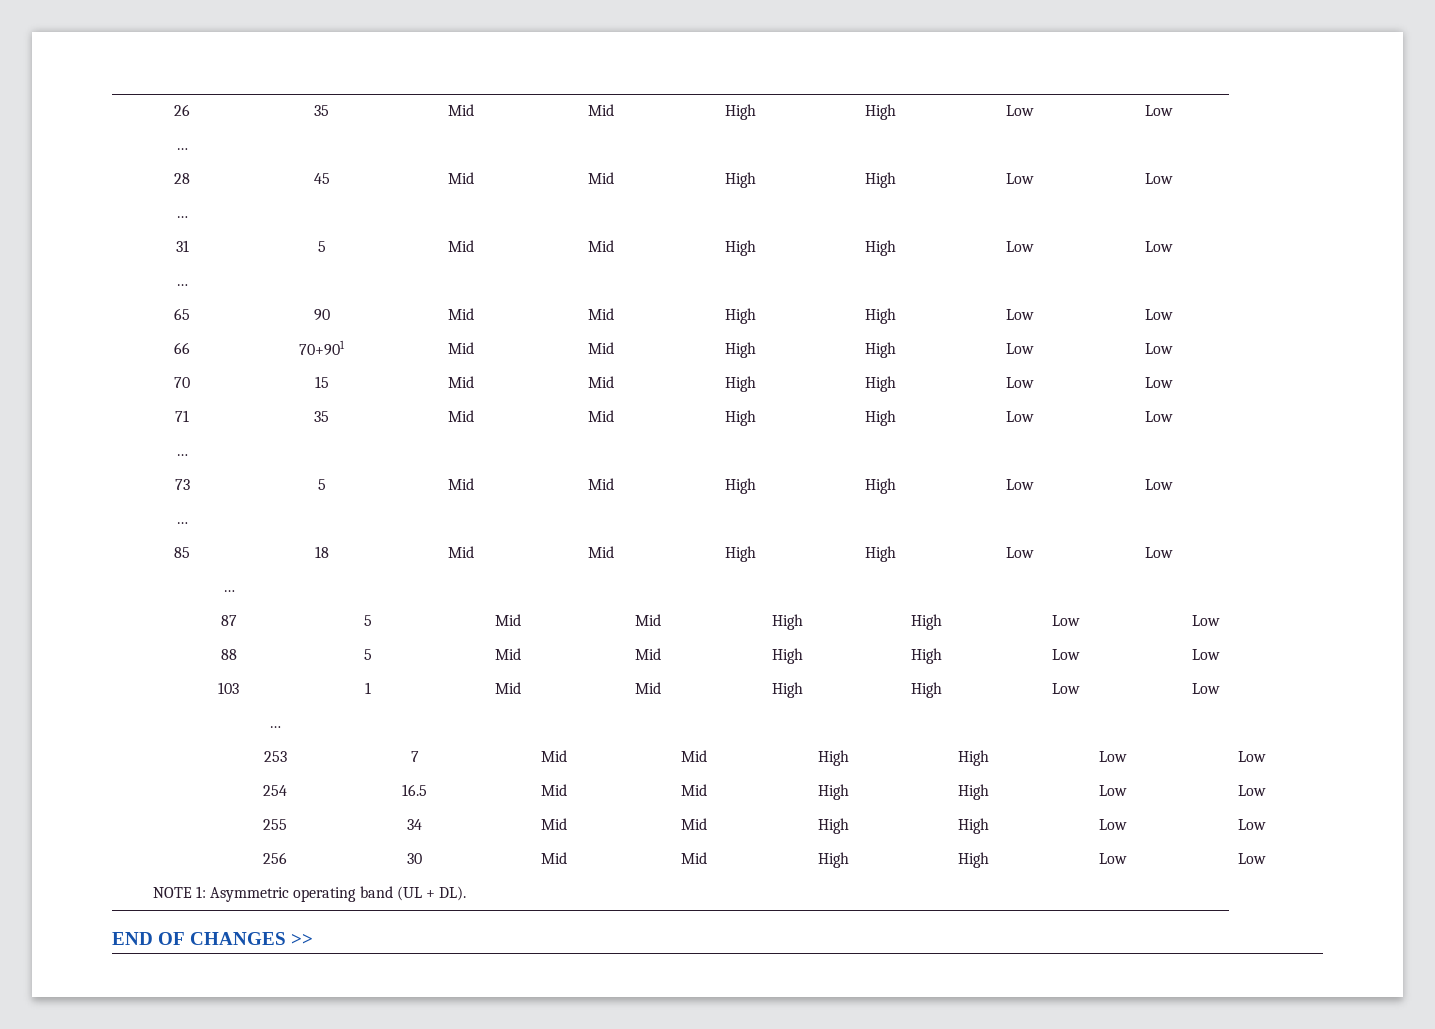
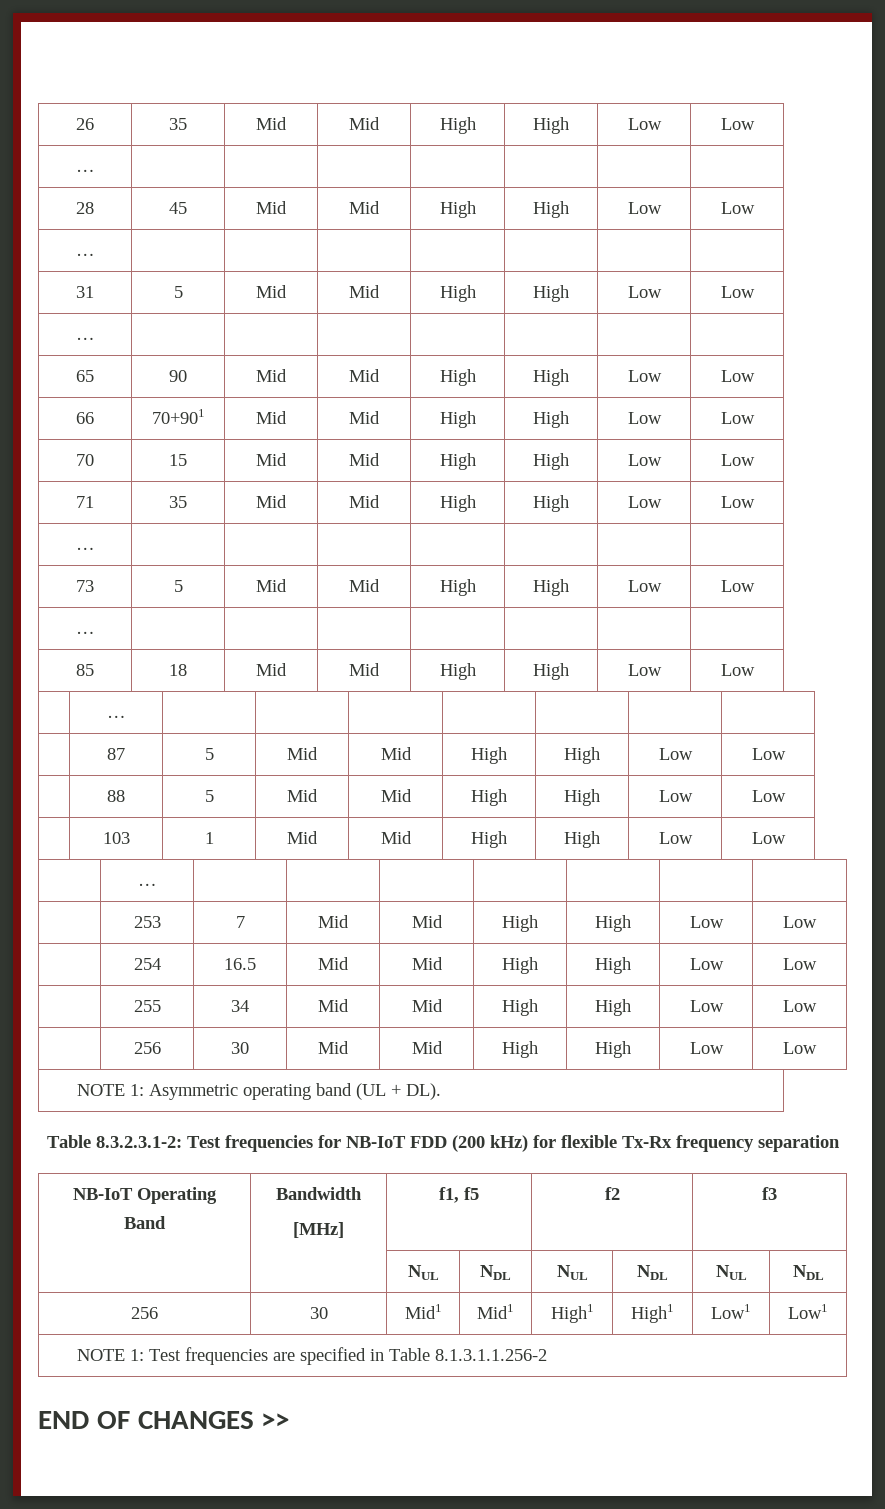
+ Table 8.3.2.3.1-2: Test frequencies for NB-IoT FDD (200 kHz) for flexible Tx-Rx frequency separation
+ NB-IoT Operating
+ Band | Bandwidth
+ [MHz] | f1, f5 | f2 | f3
+ | | NUL | NDL | NUL | NDL | NUL | NDL
+ 256 | 30 | Mid1 | Mid1 | High1 | High1 | Low1 | Low1
+ NOTE 1: Test frequencies are specified in Table 8.1.3.1.1.256-2

